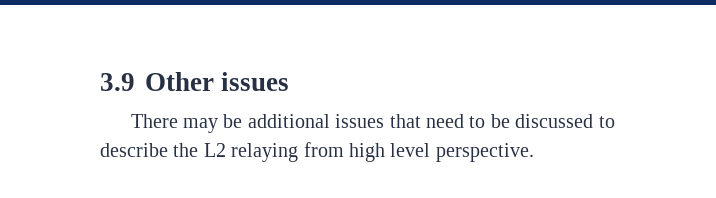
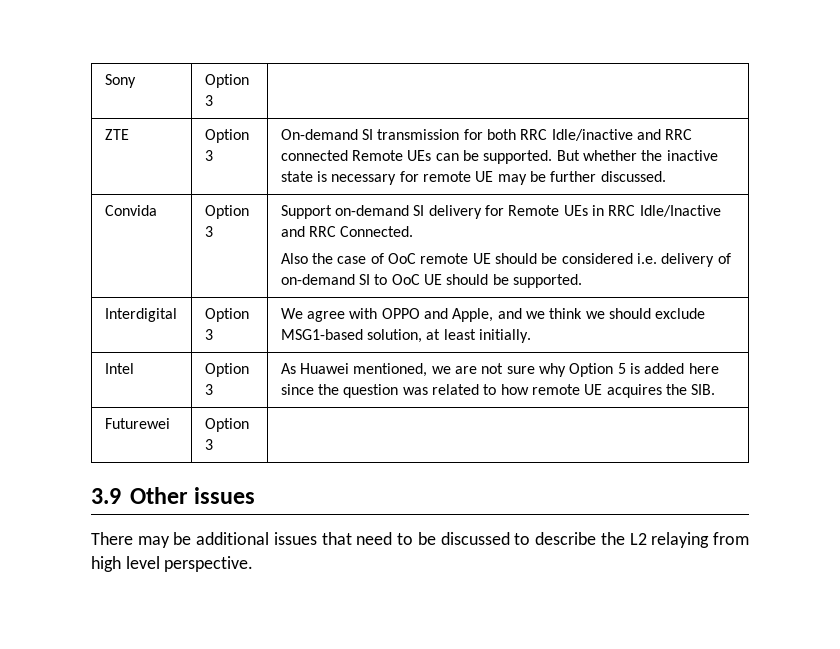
+ Sony | Option 3 |
+ ZTE | Option 3 | On-demand SI transmission for both RRC Idle/inactive and RRC connected Remote UEs can be supported. But whether the inactive state is necessary for remote UE may be further discussed.
+ Convida | Option 3 | Support on-demand SI delivery for Remote UEs in RRC Idle/Inactive and RRC Connected.
+ Also the case of OoC remote UE should be considered i.e. delivery of on-demand SI to OoC UE should be supported.
+ Interdigital | Option 3 | We agree with OPPO and Apple, and we think we should exclude MSG1-based solution, at least initially.
+ Intel | Option 3 | As Huawei mentioned, we are not sure why Option 5 is added here since the question was related to how remote UE acquires the SIB.
+ Futurewei | Option 3 |

